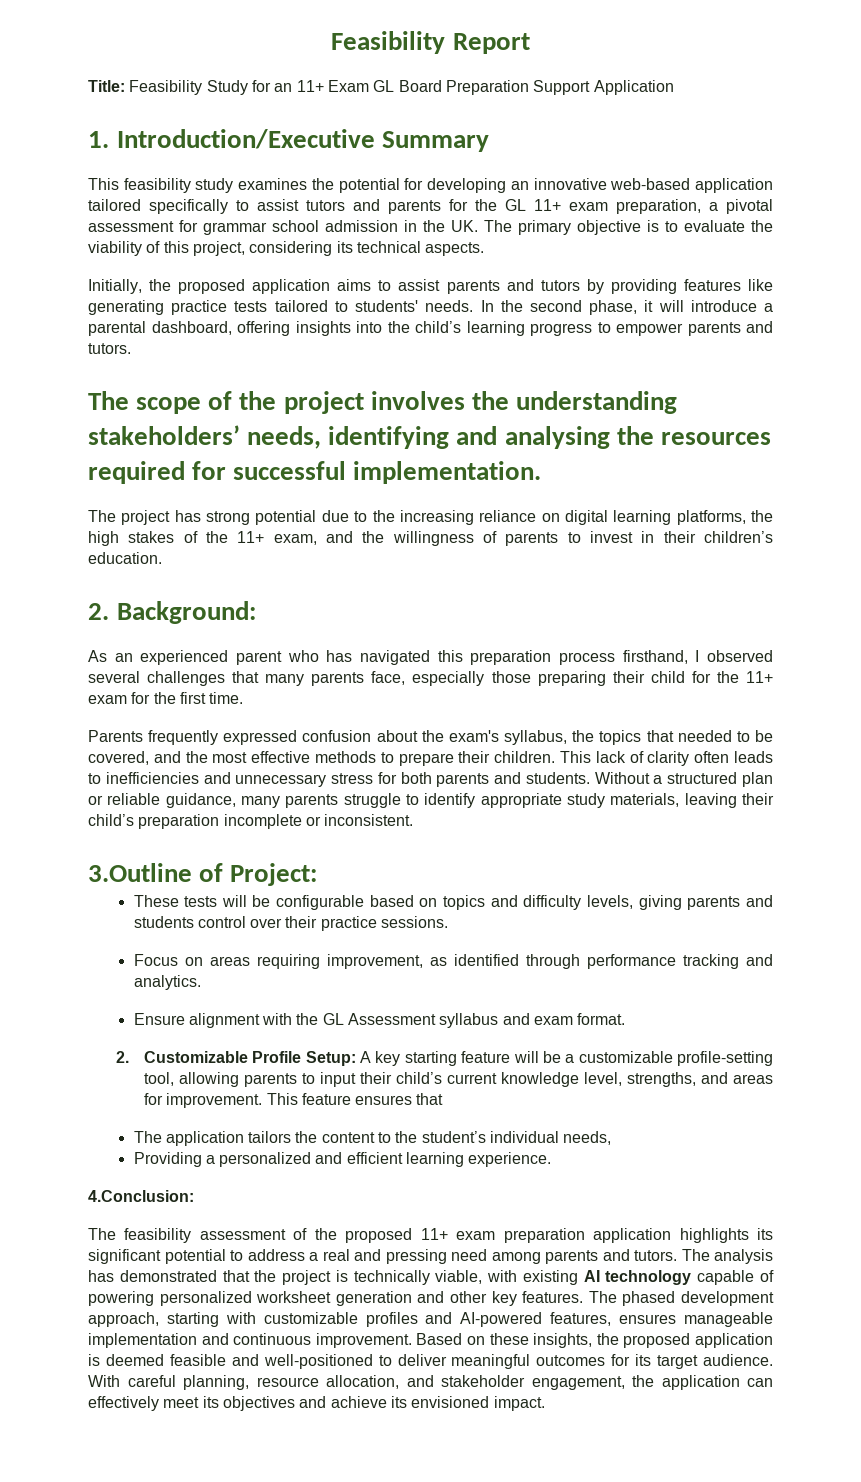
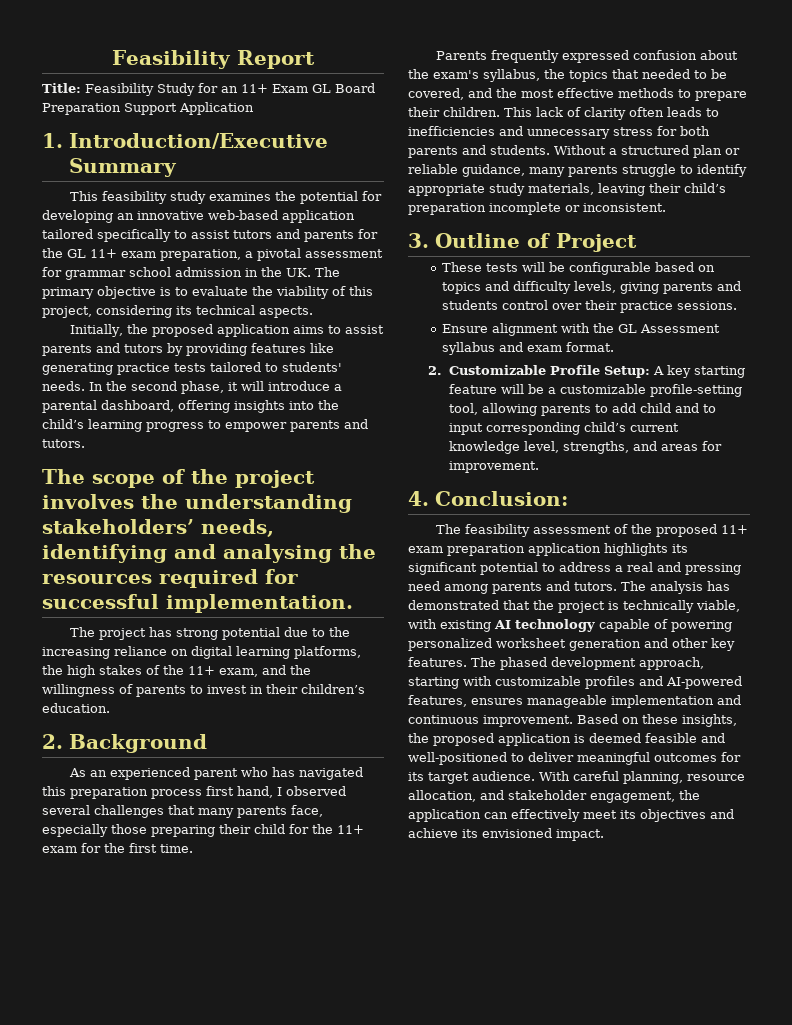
- 2. Background:
+ 2. Background
- As an experienced parent who has navigated this preparation process firsthand, I observed several challenges that many parents face, especially those preparing their child for the 11+ exam for the first time.
+ As an experienced parent who has navigated this preparation process first hand, I observed several challenges that many parents face, especially those preparing their child for the 11+ exam for the first time.
- 3.Outline of Project:
+ 3. Outline of Project
- Focus on areas requiring improvement, as identified through performance tracking and analytics.
- 2. Customizable Profile Setup: A key starting feature will be a customizable profile-setting tool, allowing parents to input their child’s current knowledge level, strengths, and areas for improvement. This feature ensures that
- The application tailors the content to the student’s individual needs,
- Providing a personalized and efficient learning experience.
- 4.Conclusion:
+ 2. Customizable Profile Setup: A key starting feature will be a customizable profile-setting tool, allowing parents to add child and to input corresponding child’s current knowledge level, strengths, and areas for improvement.
+ 4. Conclusion:

